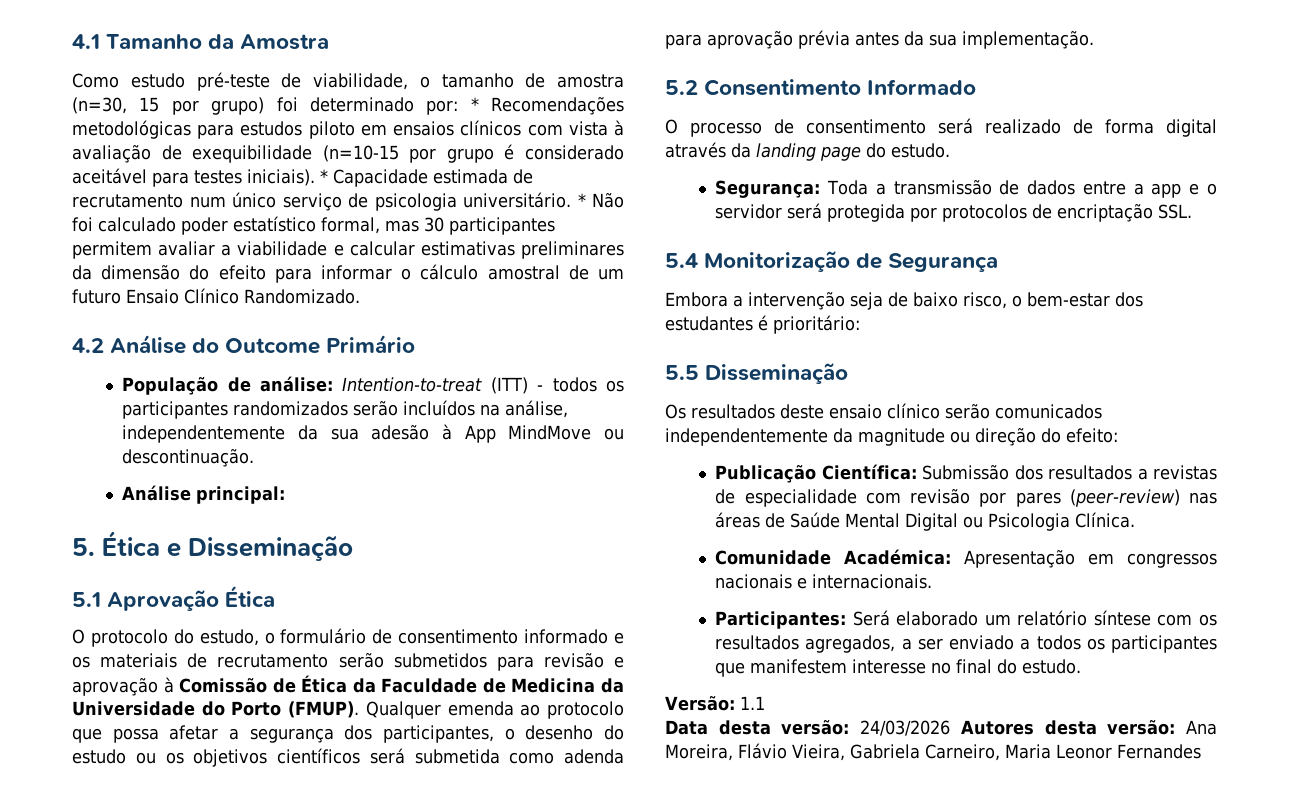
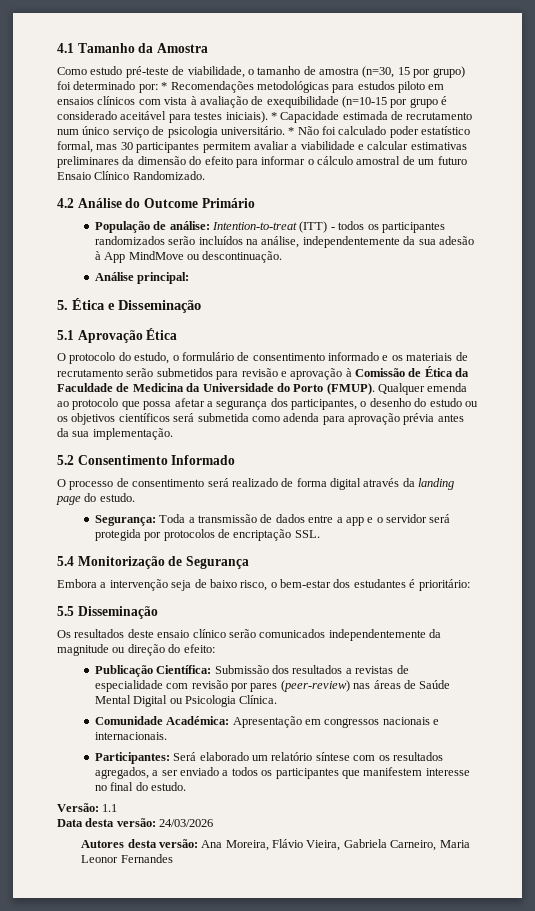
- Data desta versão: 24/03/2026 Autores desta versão: Ana Moreira, Flávio Vieira, Gabriela Carneiro, Maria Leonor Fernandes
+ Data desta versão: 24/03/2026
+ Autores desta versão: Ana Moreira, Flávio Vieira, Gabriela Carneiro, Maria Leonor Fernandes

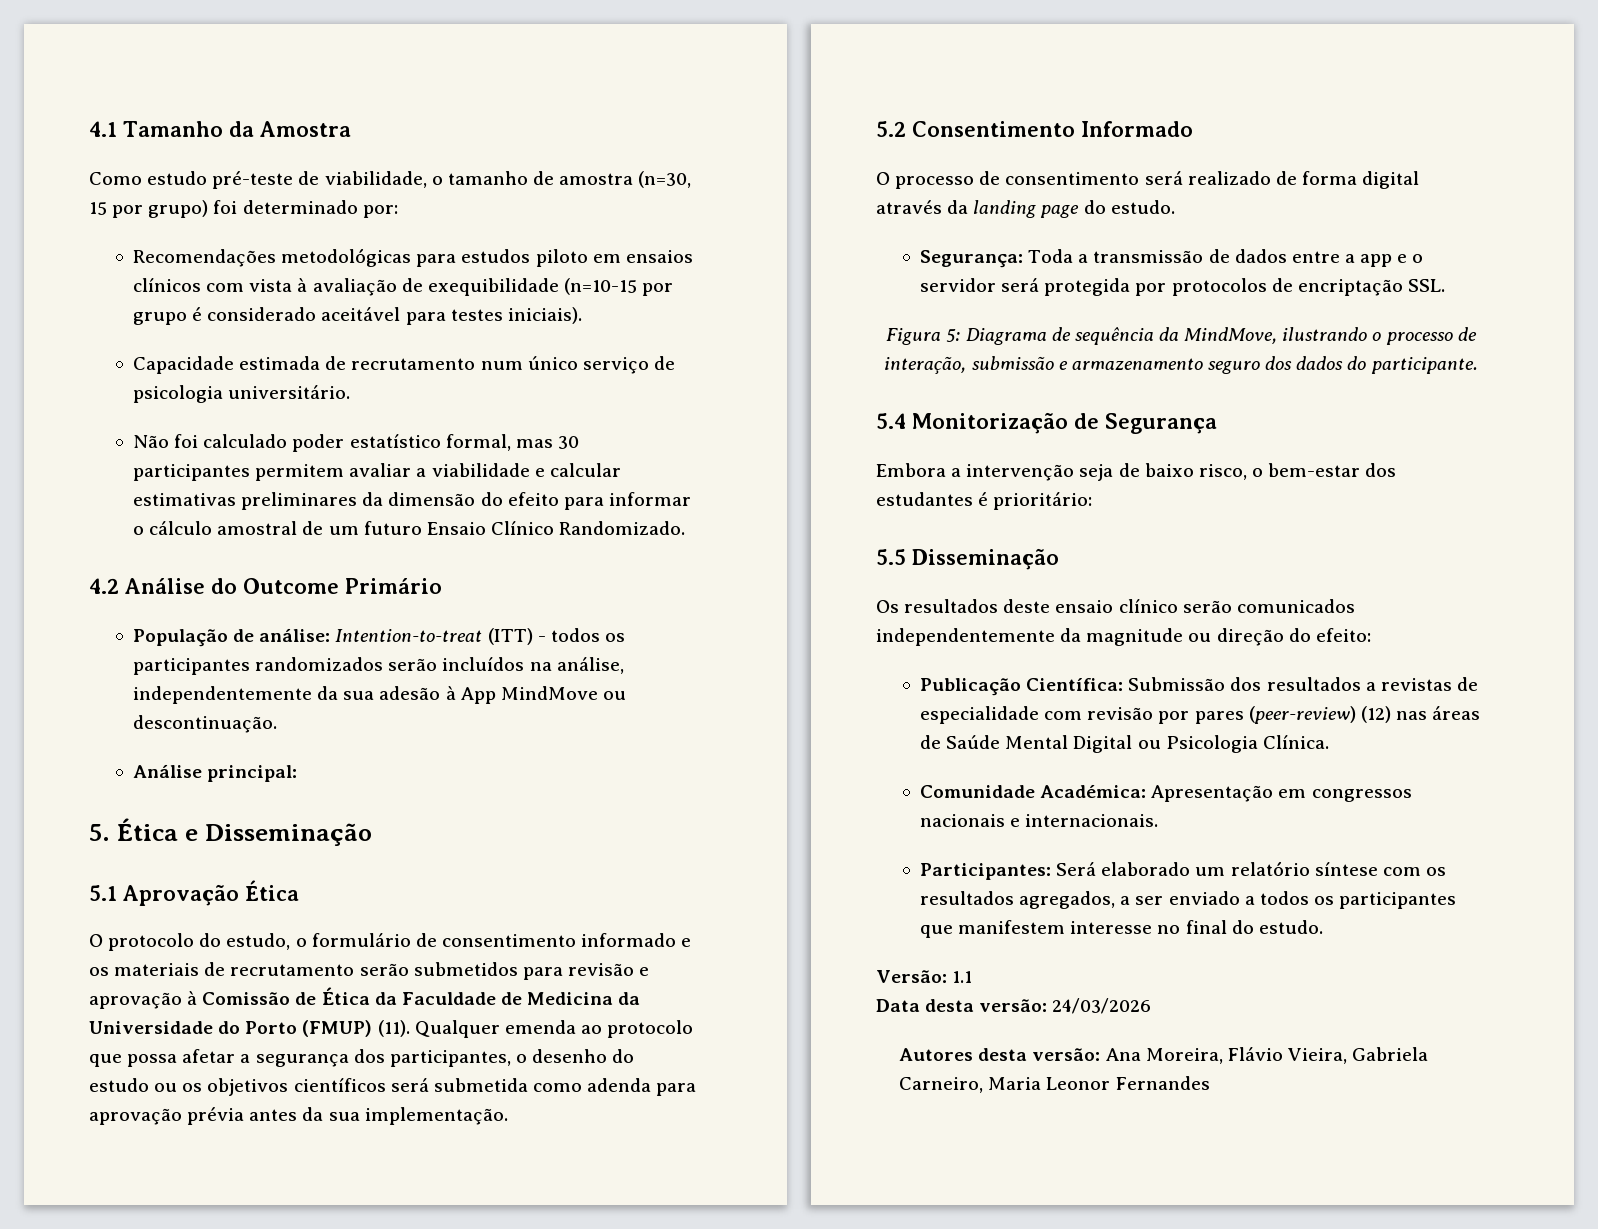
- Como estudo pré-teste de viabilidade, o tamanho de amostra (n=30, 15 por grupo) foi determinado por: * Recomendações metodológicas para estudos piloto em ensaios clínicos com vista à avaliação de exequibilidade (n=10-15 por grupo é considerado aceitável para testes iniciais). * Capacidade estimada de recrutamento num único serviço de psicologia universitário. * Não foi calculado poder estatístico formal, mas 30 participantes permitem avaliar a viabilidade e calcular estimativas preliminares da dimensão do efeito para informar o cálculo amostral de um futuro Ensaio Clínico Randomizado.
+ Como estudo pré-teste de viabilidade, o tamanho de amostra (n=30, 15 por grupo) foi determinado por:
+ Recomendações metodológicas para estudos piloto em ensaios clínicos com vista à avaliação de exequibilidade (n=10-15 por grupo é considerado aceitável para testes iniciais).
+ Capacidade estimada de recrutamento num único serviço de psicologia universitário.
+ Não foi calculado poder estatístico formal, mas 30 participantes permitem avaliar a viabilidade e calcular estimativas preliminares da dimensão do efeito para informar o cálculo amostral de um futuro Ensaio Clínico Randomizado.
- O protocolo do estudo, o formulário de consentimento informado e os materiais de recrutamento serão submetidos para revisão e aprovação à Comissão de Ética da Faculdade de Medicina da Universidade do Porto (FMUP).
+ O protocolo do estudo, o formulário de consentimento informado e os materiais de recrutamento serão submetidos para revisão e aprovação à Comissão de Ética da Faculdade de Medicina da Universidade do Porto (FMUP) (11).
+ Figura 5: Diagrama de sequência da MindMove, ilustrando o processo de interação, submissão e armazenamento seguro dos dados do participante.
- Publicação Científica: Submissão dos resultados a revistas de especialidade com revisão por pares (peer-review) nas áreas de Saúde Mental Digital ou Psicologia Clínica.
+ Publicação Científica: Submissão dos resultados a revistas de especialidade com revisão por pares (peer-review) (12) nas áreas de Saúde Mental Digital ou Psicologia Clínica.

